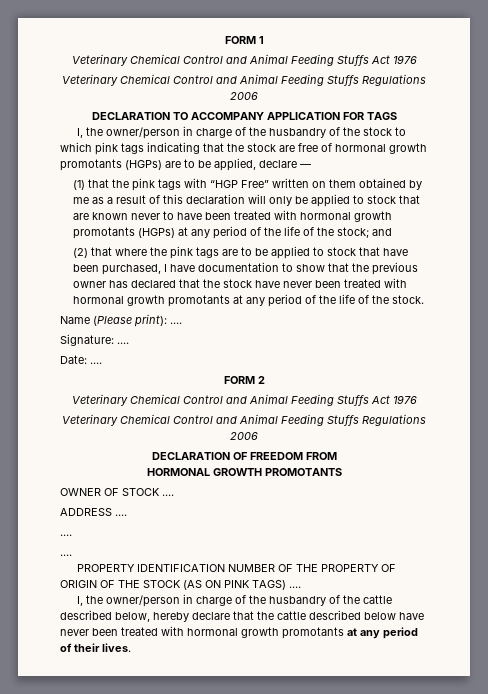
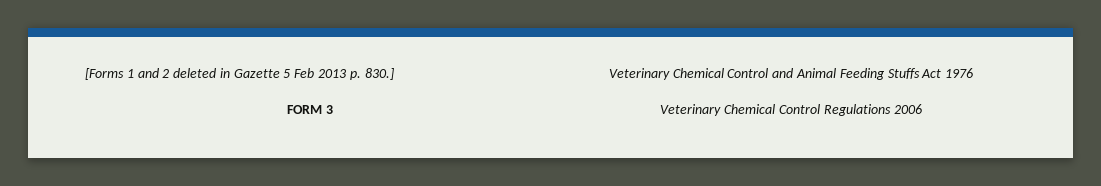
- FORM 1
+ [Forms 1 and 2 deleted in Gazette 5 Feb 2013 p. 830.]
+ FORM 3
  Veterinary Chemical Control and Animal Feeding Stuffs Act 1976
- Veterinary Chemical Control and Animal Feeding Stuffs Regulations 2006
- DECLARATION TO ACCOMPANY APPLICATION FOR TAGS
- I, the owner/person in charge of the husbandry of the stock to which pink tags indicating that the stock are free of hormonal growth promotants (HGPs) are to be applied, declare —
- (1) that the pink tags with “HGP Free” written on them obtained by me as a result of this declaration will only be applied to stock that are known never to have been treated with hormonal growth promotants (HGPs) at any period of the life of the stock; and
- (2) that where the pink tags are to be applied to stock that have been purchased, I have documentation to show that the previous owner has declared that the stock have never been treated with hormonal growth promotants at any period of the life of the stock.
- Name (Please print): ....
- Signature: ....
- Date: ....
- FORM 2
- Veterinary Chemical Control and Animal Feeding Stuffs Act 1976
- Veterinary Chemical Control and Animal Feeding Stuffs Regulations 2006
- DECLARATION OF FREEDOM FROM
- HORMONAL GROWTH PROMOTANTS
- OWNER OF STOCK ....
- ADDRESS ....
- ....
- ....
- PROPERTY IDENTIFICATION NUMBER OF THE PROPERTY OF ORIGIN OF THE STOCK (AS ON PINK TAGS) ....
- I, the owner/person in charge of the husbandry of the cattle described below, hereby declare that the cattle described below have never been treated with hormonal growth promotants at any period of their lives.
+ Veterinary Chemical Control Regulations 2006

